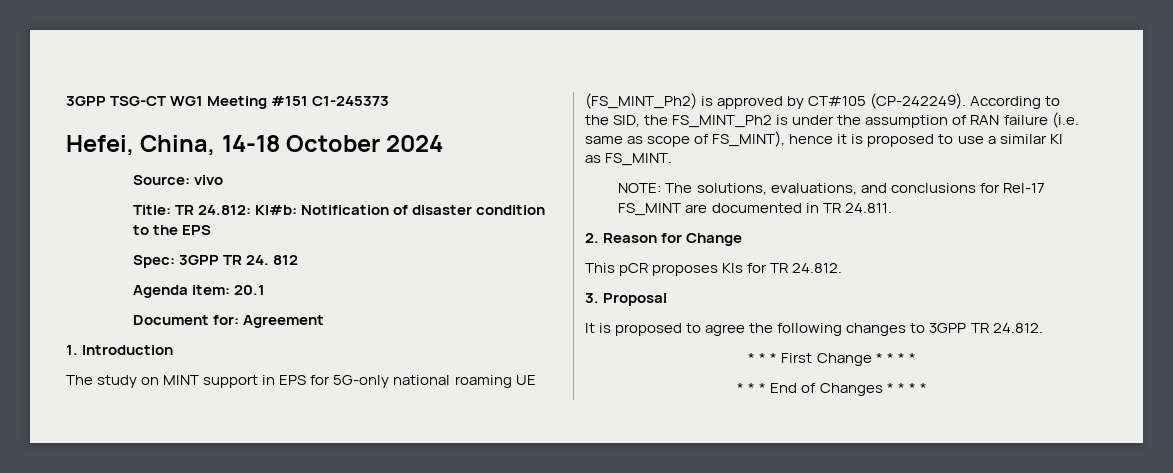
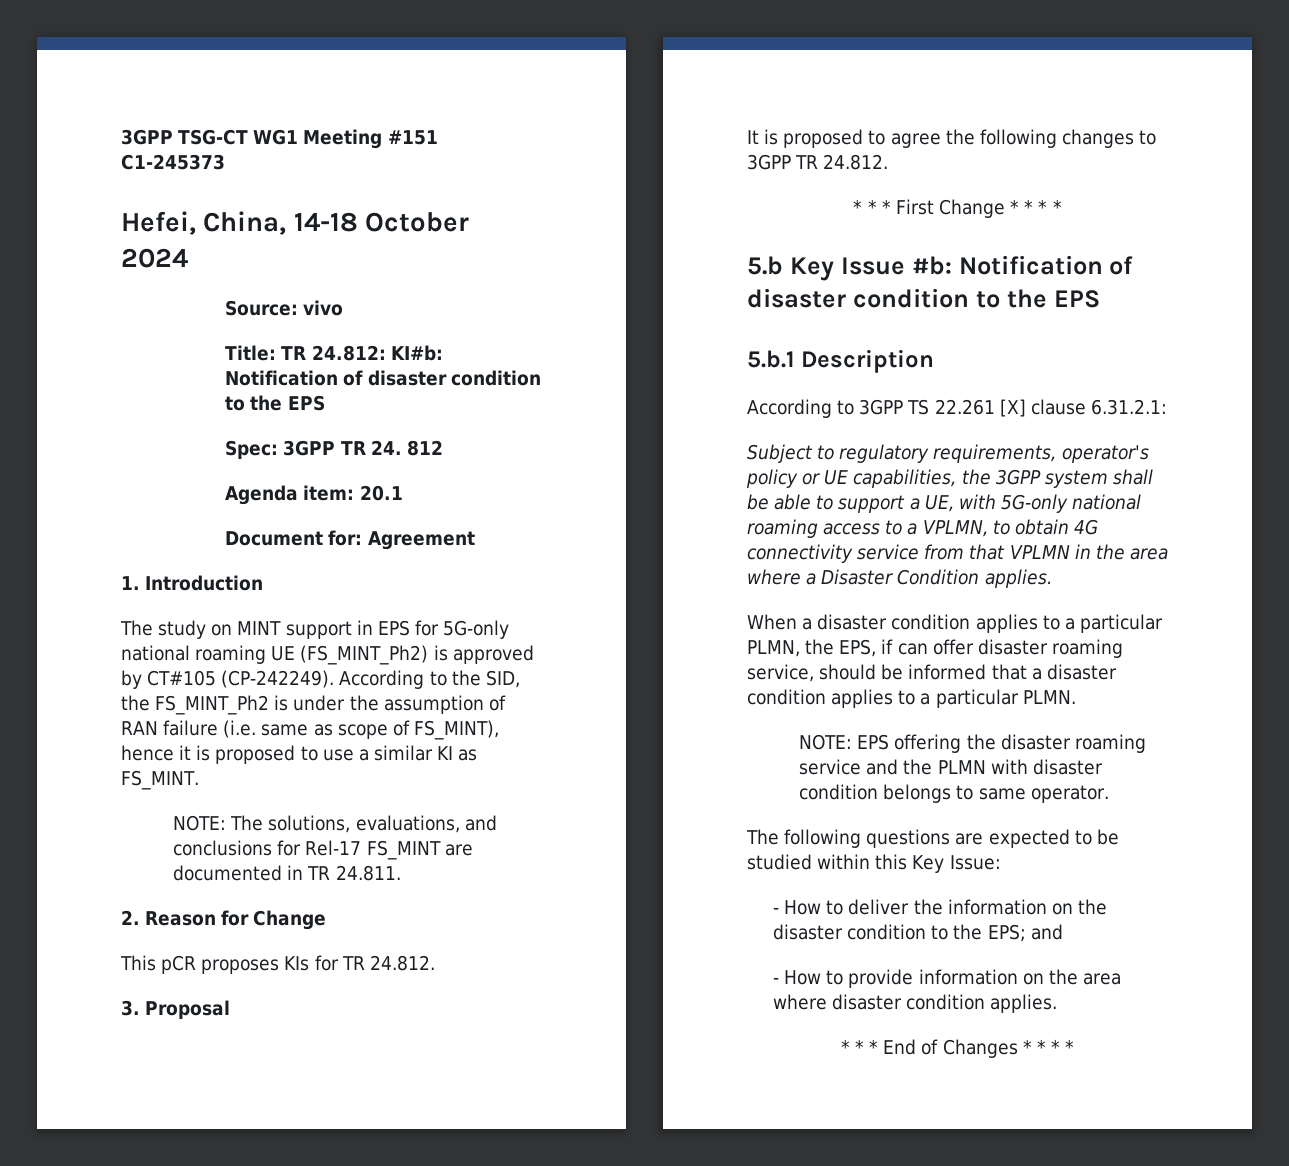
+ 5.b Key Issue #b: Notification of disaster condition to the EPS
+ 5.b.1 Description
+ According to 3GPP TS 22.261 [X] clause 6.31.2.1:
+ Subject to regulatory requirements, operator's policy or UE capabilities, the 3GPP system shall be able to support a UE, with 5G-only national roaming access to a VPLMN, to obtain 4G connectivity service from that VPLMN in the area where a Disaster Condition applies.
+ When a disaster condition applies to a particular PLMN, the EPS, if can offer disaster roaming service, should be informed that a disaster condition applies to a particular PLMN.
+ NOTE: EPS offering the disaster roaming service and the PLMN with disaster condition belongs to same operator.
+ The following questions are expected to be studied within this Key Issue:
+ - How to deliver the information on the disaster condition to the EPS; and
+ - How to provide information on the area where disaster condition applies.

